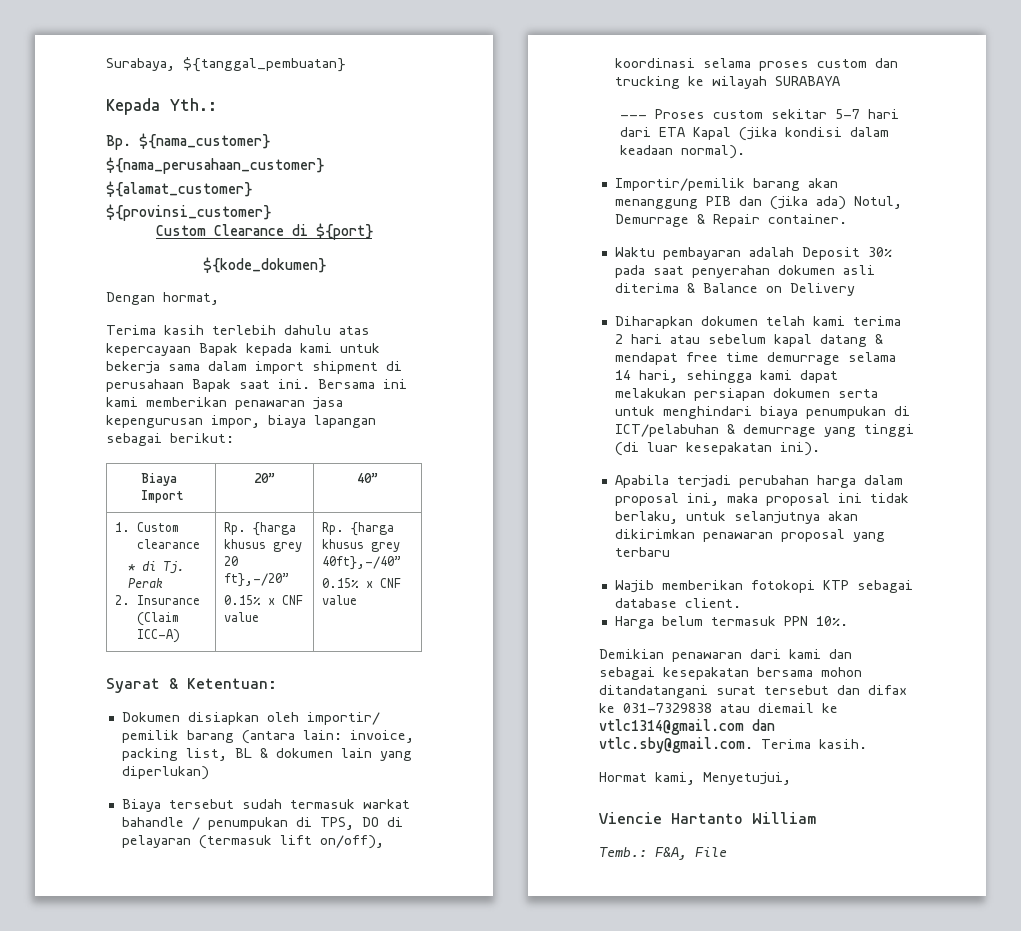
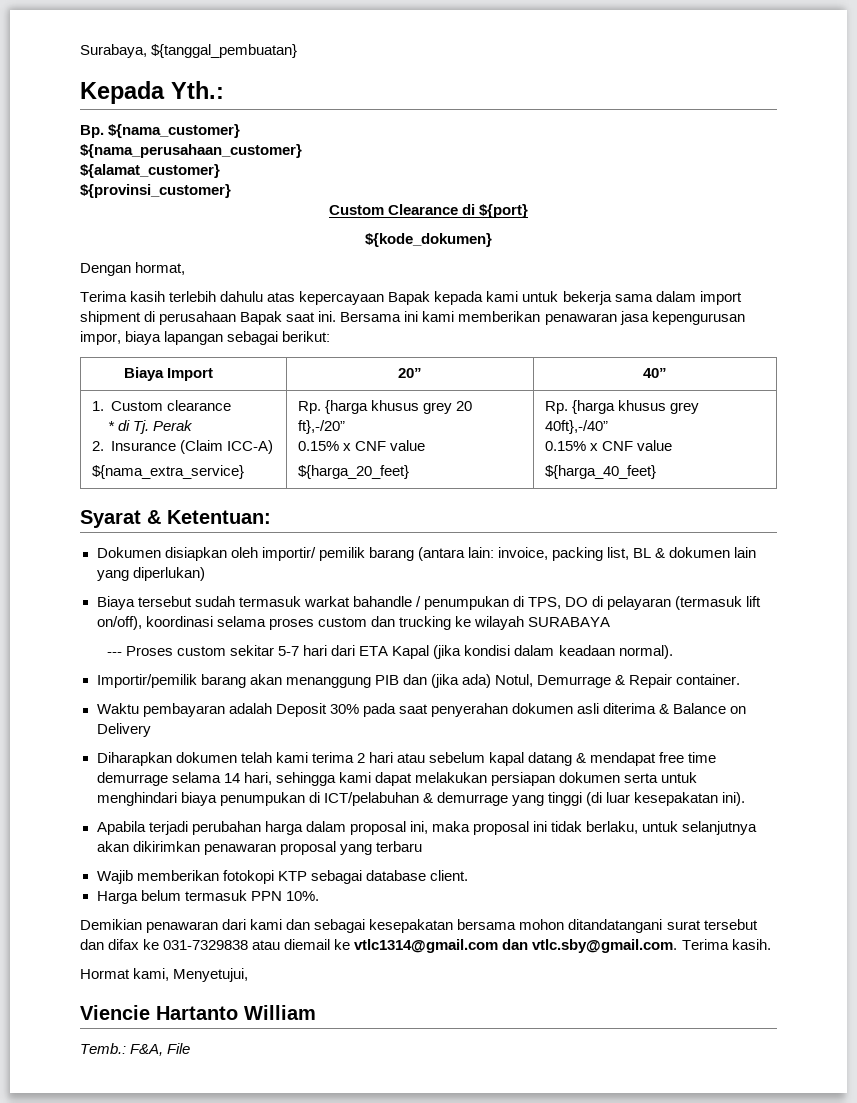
  1. Custom clearance
  * di Tj. Perak
- 2. Insurance (Claim ICC-A) | Rp. {harga khusus grey 20 ft},-/20”
- 0.15% x CNF value | Rp. {harga khusus grey 40ft},-/40”
+ 2. Insurance (Claim ICC-A)
+ ${nama_extra_service} | Rp. {harga khusus grey 20 ft},-/20”
  0.15% x CNF value
+ ${harga_20_feet} | Rp. {harga khusus grey 40ft},-/40”
+ 0.15% x CNF value
+ ${harga_40_feet}

